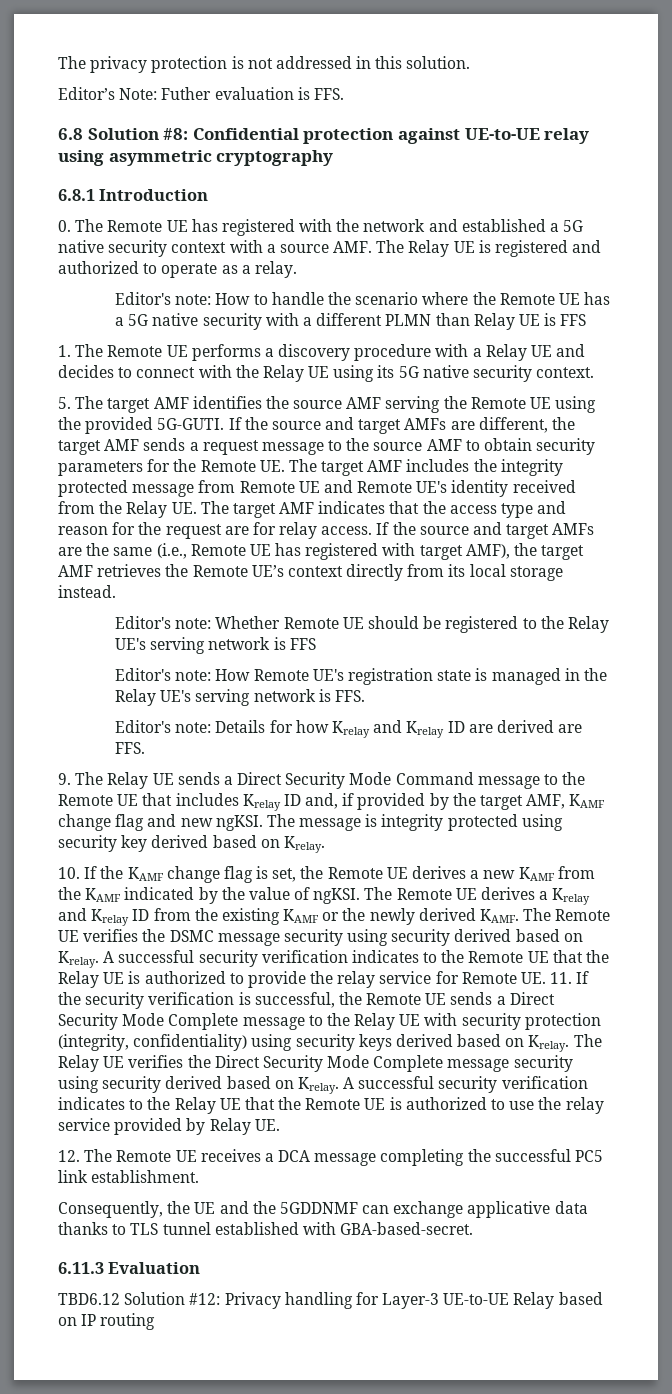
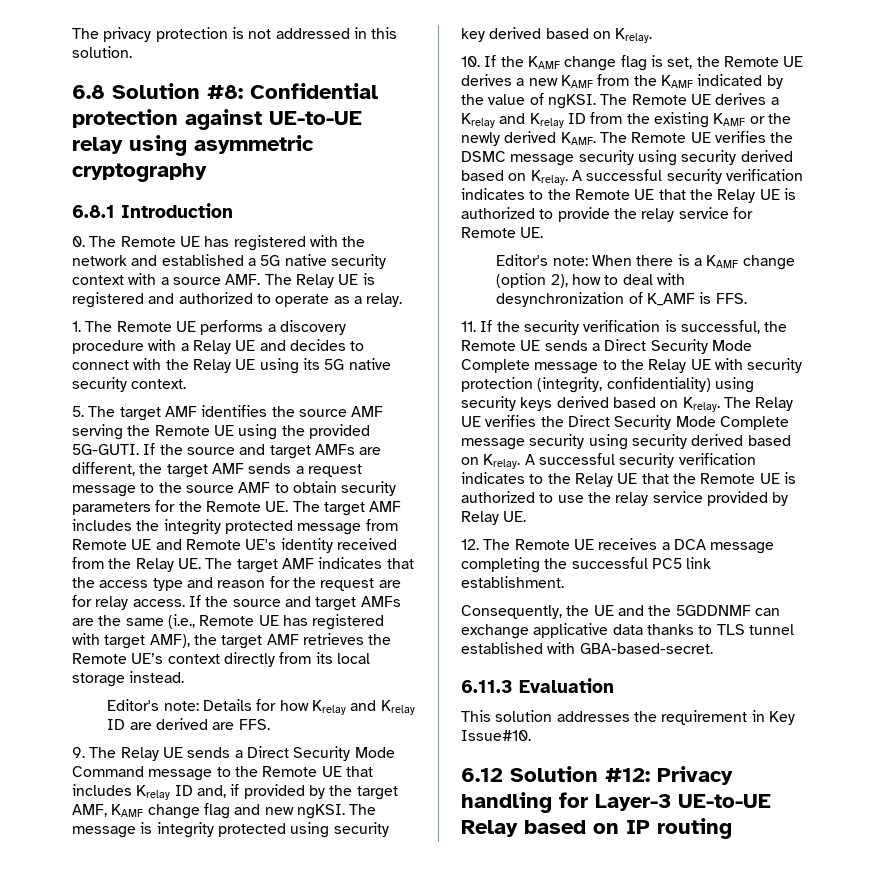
- Editor’s Note: Futher evaluation is FFS.
- Editor's note: How to handle the scenario where the Remote UE has a 5G native security with a different PLMN than Relay UE is FFS
- Editor's note: Whether Remote UE should be registered to the Relay UE's serving network is FFS
- Editor's note: How Remote UE's registration state is managed in the Relay UE's serving network is FFS.
- A successful security verification indicates to the Remote UE that the Relay UE is authorized to provide the relay service for Remote UE. 11. If the security verification is successful, the Remote UE sends a Direct Security Mode Complete message to the Relay UE with security protection (integrity, confidentiality) using security keys derived based on Krelay.
+ A successful security verification indicates to the Remote UE that the Relay UE is authorized to provide the relay service for Remote UE.
+ Editor's note: When there is a KAMF change (option 2), how to deal with desynchronization of K_AMF is FFS.
+ 11. If the security verification is successful, the Remote UE sends a Direct Security Mode Complete message to the Relay UE with security protection (integrity, confidentiality) using security keys derived based on Krelay.
- TBD6.12 Solution #12: Privacy handling for Layer-3 UE-to-UE Relay based on IP routing
+ This solution addresses the requirement in Key Issue#10.
+ 6.12 Solution #12: Privacy handling for Layer-3 UE-to-UE Relay based on IP routing

